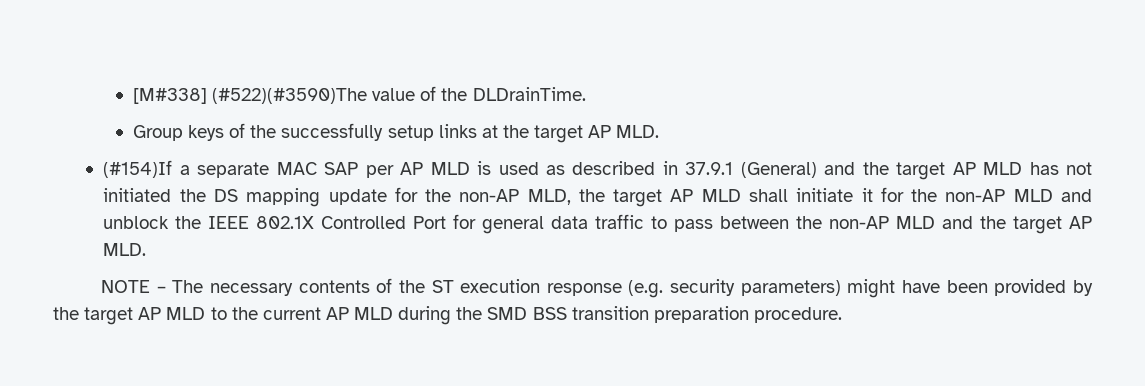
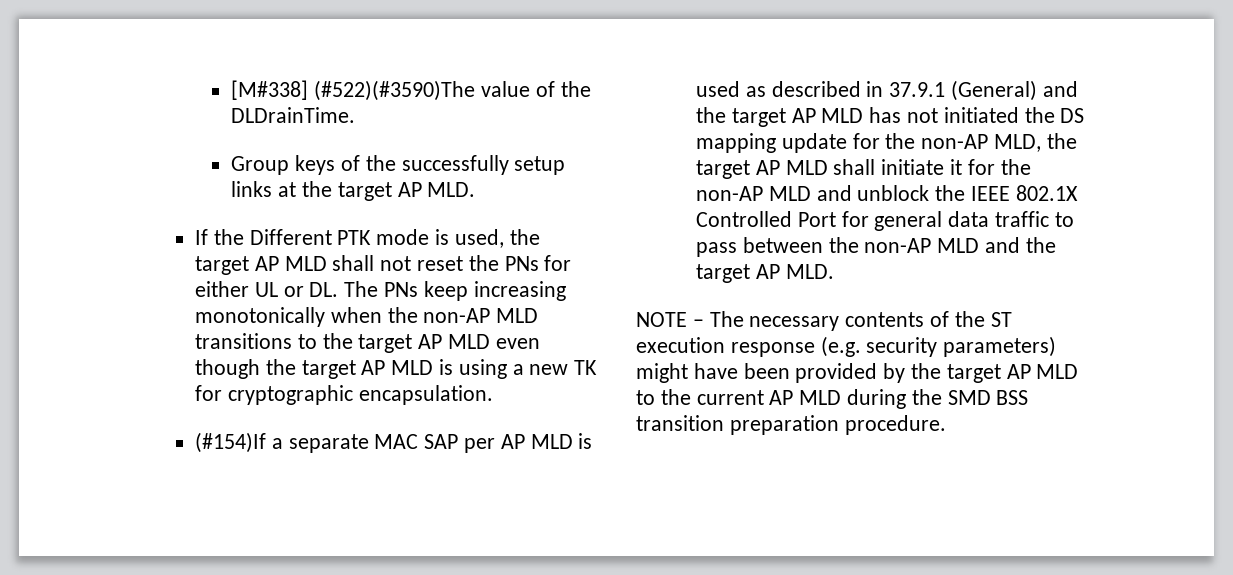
+ If the Different PTK mode is used, the target AP MLD shall not reset the PNs for either UL or DL. The PNs keep increasing monotonically when the non-AP MLD transitions to the target AP MLD even though the target AP MLD is using a new TK for cryptographic encapsulation.

